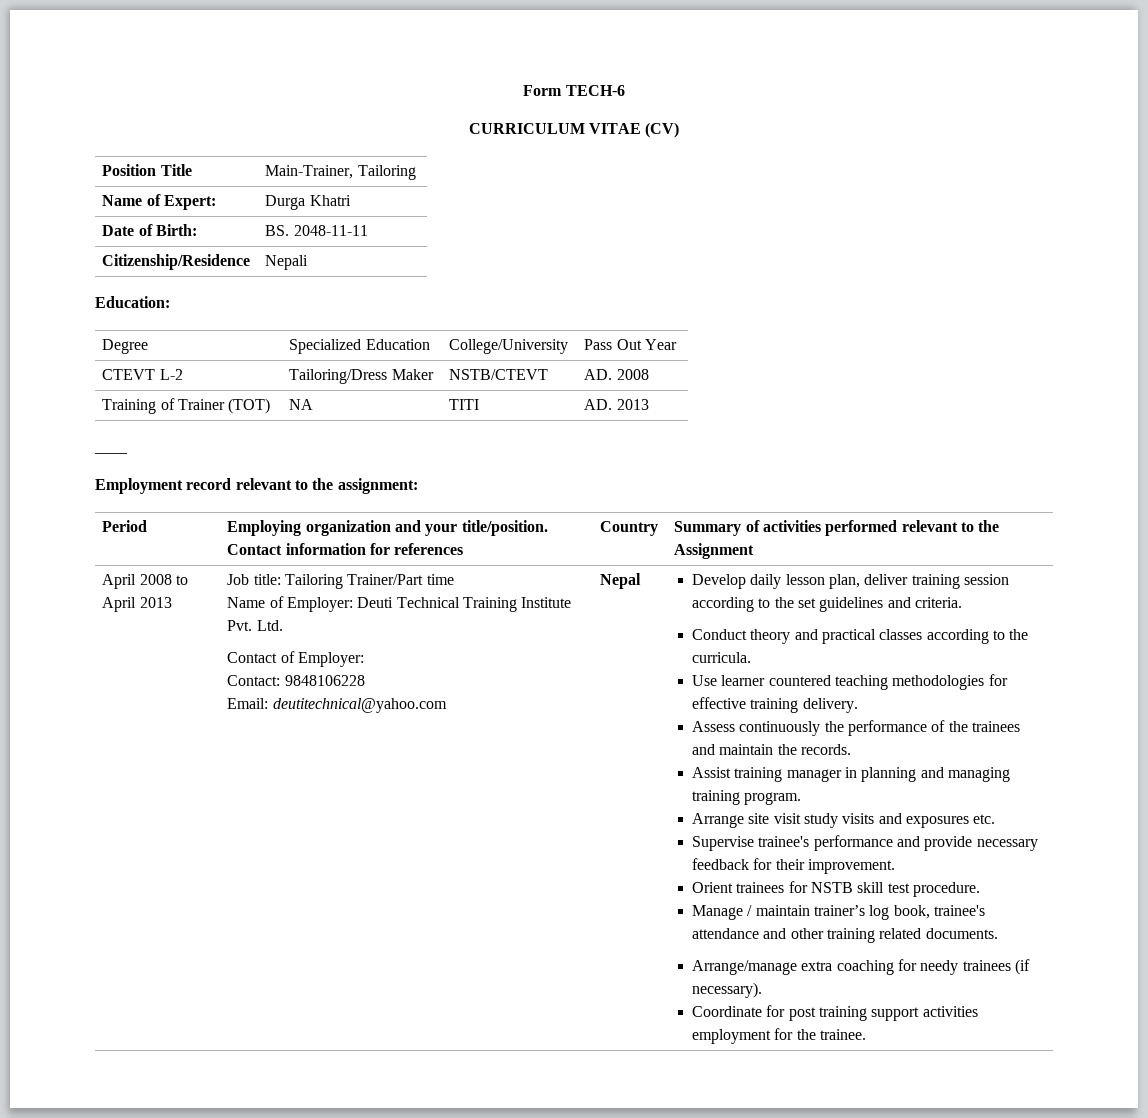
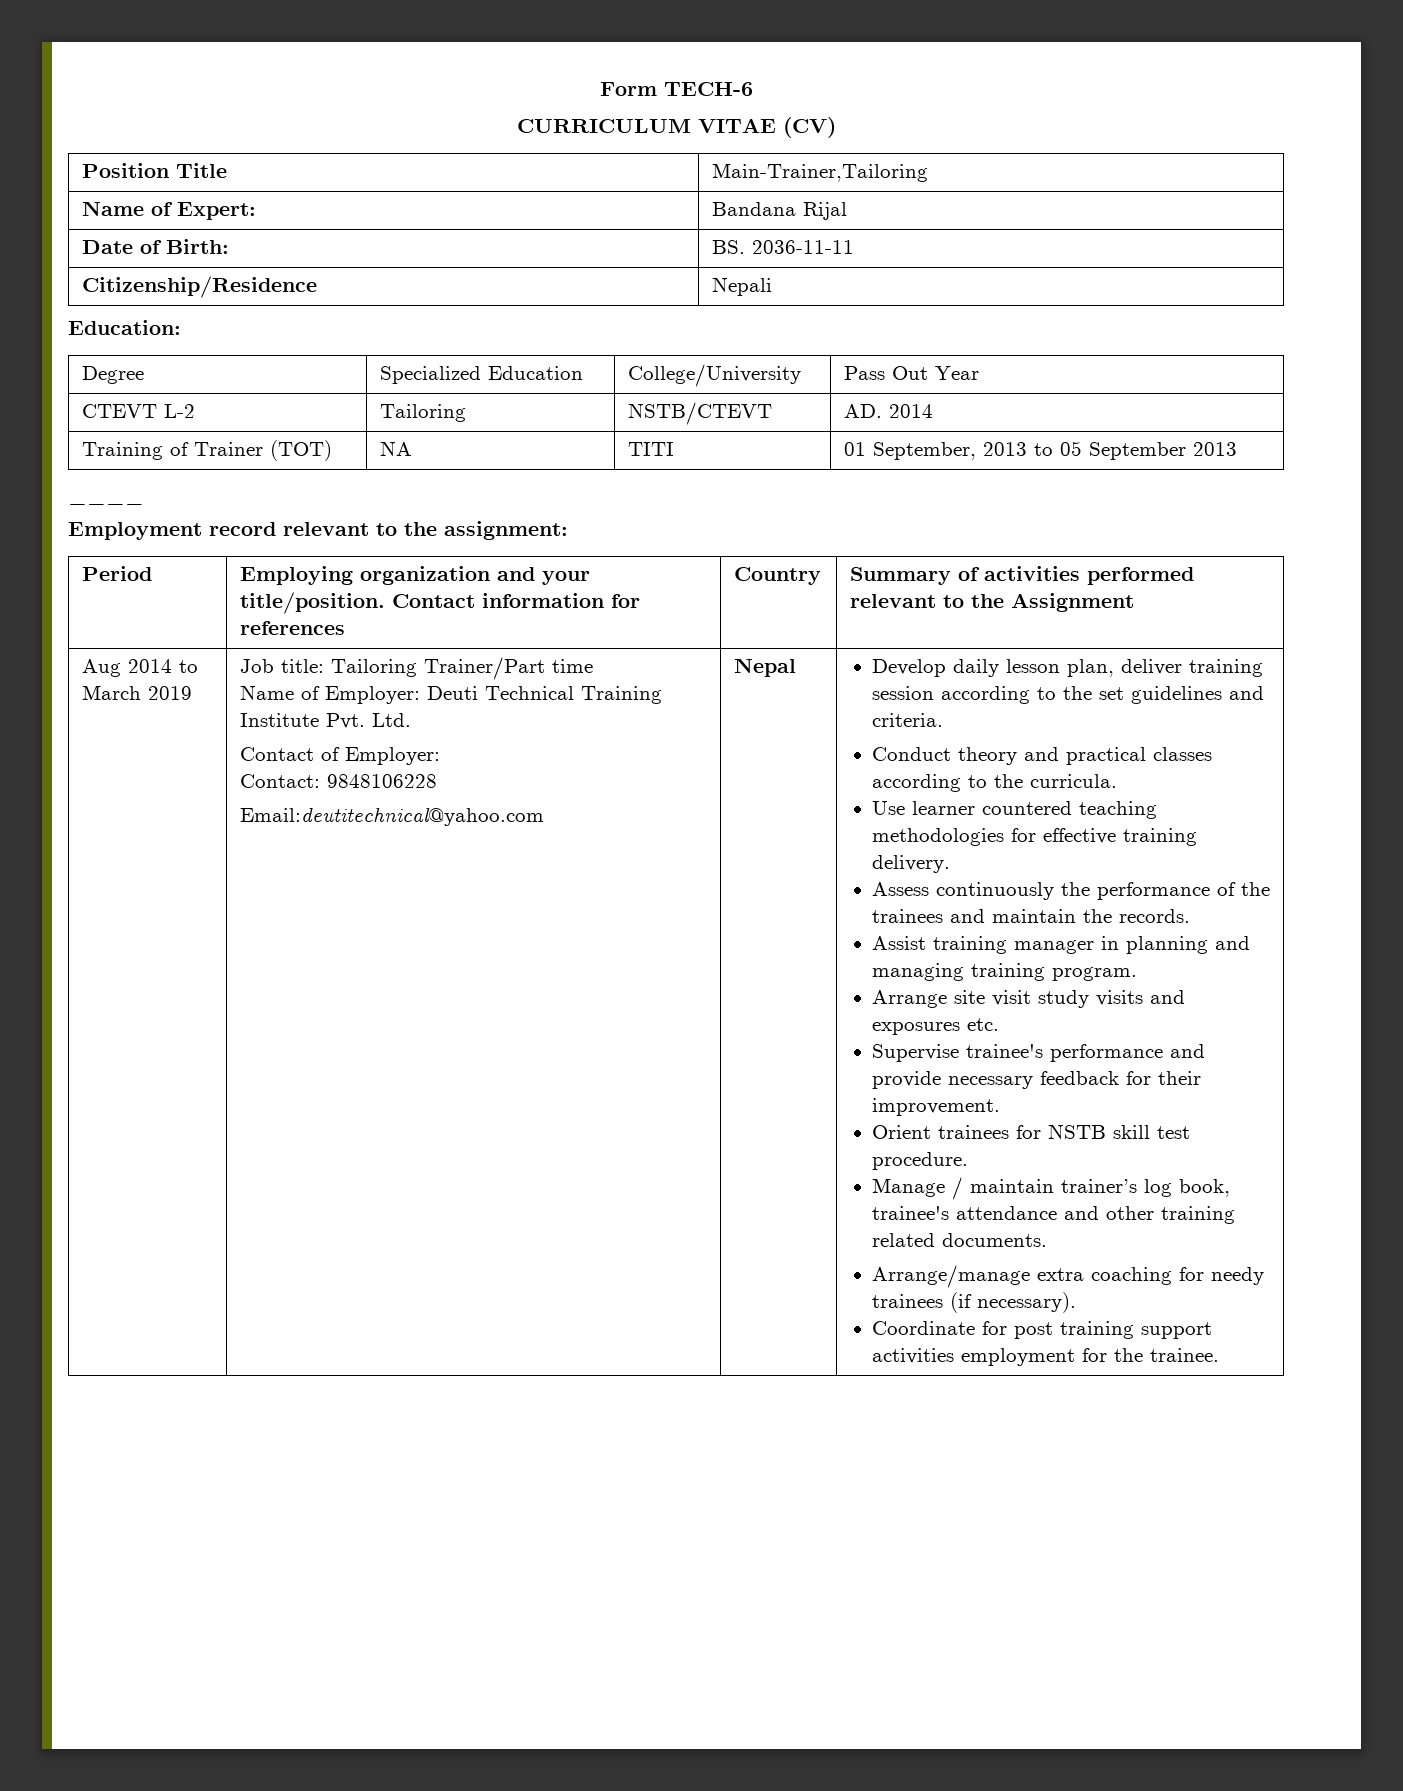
- Position Title | Main-Trainer, Tailoring
+ Position Title | Main-Trainer,Tailoring
- Name of Expert: | Durga Khatri
+ Name of Expert: | Bandana Rijal
- Date of Birth: | BS. 2048-11-11
+ Date of Birth: | BS. 2036-11-11
- CTEVT L-2 | Tailoring/Dress Maker | NSTB/CTEVT | AD. 2008
+ CTEVT L-2 | Tailoring | NSTB/CTEVT | AD. 2014
- Training of Trainer (TOT) | NA | TITI | AD. 2013
+ Training of Trainer (TOT) | NA | TITI | 01 September, 2013 to 05 September 2013
- April 2008 to April 2013
+ Aug 2014 to March 2019
- Email: deutitechnical@yahoo.com
+ Email:deutitechnical@yahoo.com

